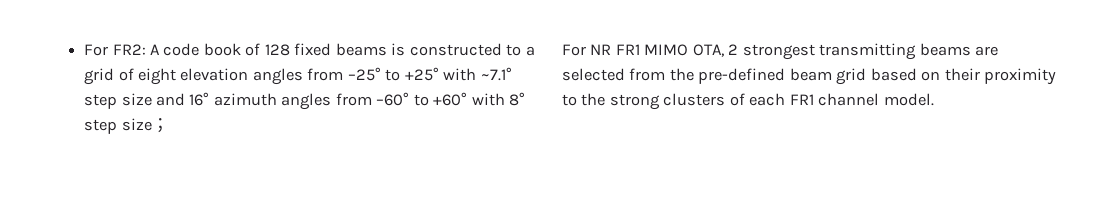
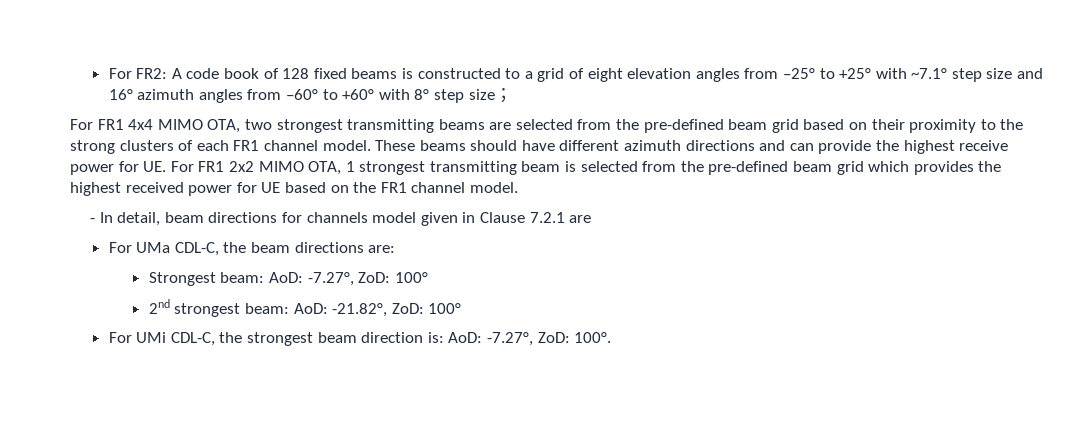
- For NR FR1 MIMO OTA, 2 strongest transmitting beams are selected from the pre-defined beam grid based on their proximity to the strong clusters of each FR1 channel model.
+ For FR1 4x4 MIMO OTA, two strongest transmitting beams are selected from the pre-defined beam grid based on their proximity to the strong clusters of each FR1 channel model.
+ These beams should have different azimuth directions and can provide the highest receive power for UE. For FR1 2x2 MIMO OTA, 1 strongest transmitting beam is selected from the pre-defined beam grid which provides the highest received power for UE based on the FR1 channel model.
+ - In detail, beam directions for channels model given in Clause 7.2.1 are
+ For UMa CDL-C, the beam directions are:
+ Strongest beam: AoD: -7.27°, ZoD: 100°
+ 2nd strongest beam: AoD: -21.82°, ZoD: 100°
+ For UMi CDL-C, the strongest beam direction is: AoD: -7.27°, ZoD: 100°.

